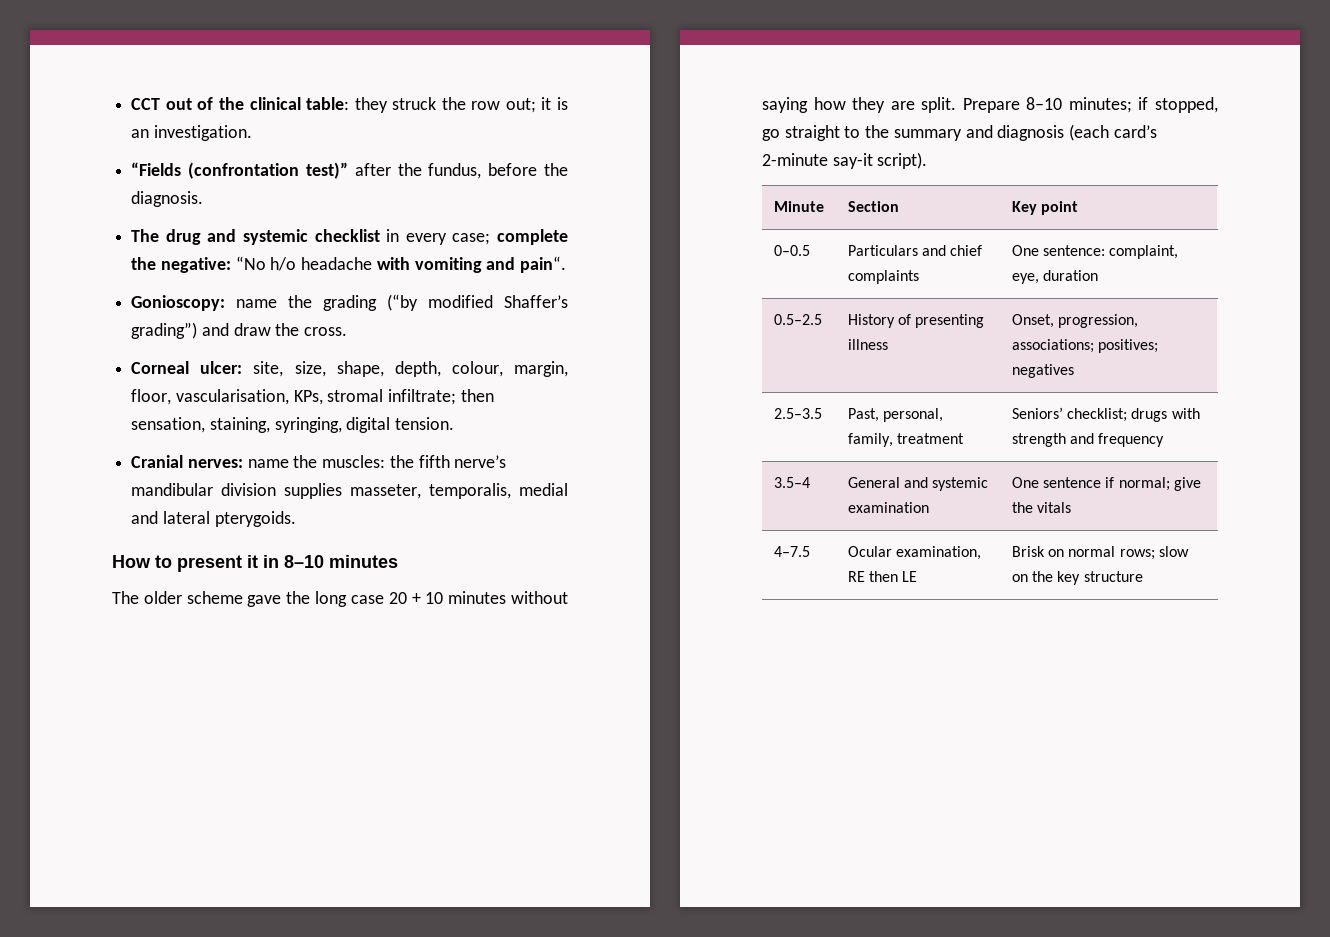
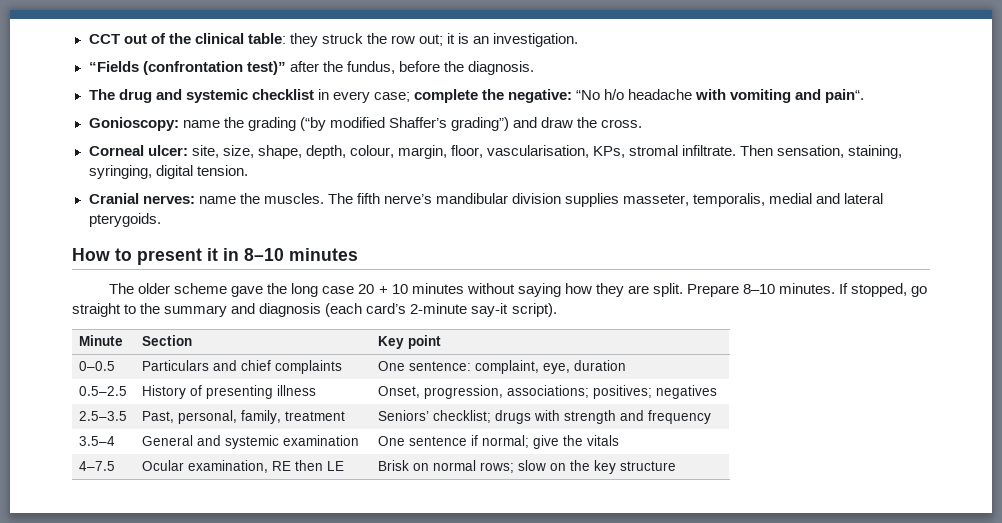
- Corneal ulcer: site, size, shape, depth, colour, margin, floor, vascularisation, KPs, stromal infiltrate; then sensation, staining, syringing, digital tension.
+ Corneal ulcer: site, size, shape, depth, colour, margin, floor, vascularisation, KPs, stromal infiltrate. Then sensation, staining, syringing, digital tension.
- Cranial nerves: name the muscles: the fifth nerve’s mandibular division supplies masseter, temporalis, medial and lateral pterygoids.
+ Cranial nerves: name the muscles. The fifth nerve’s mandibular division supplies masseter, temporalis, medial and lateral pterygoids.
- Prepare 8–10 minutes; if stopped, go straight to the summary and diagnosis (each card’s 2-minute say-it script).
+ Prepare 8–10 minutes. If stopped, go straight to the summary and diagnosis (each card’s 2-minute say-it script).

